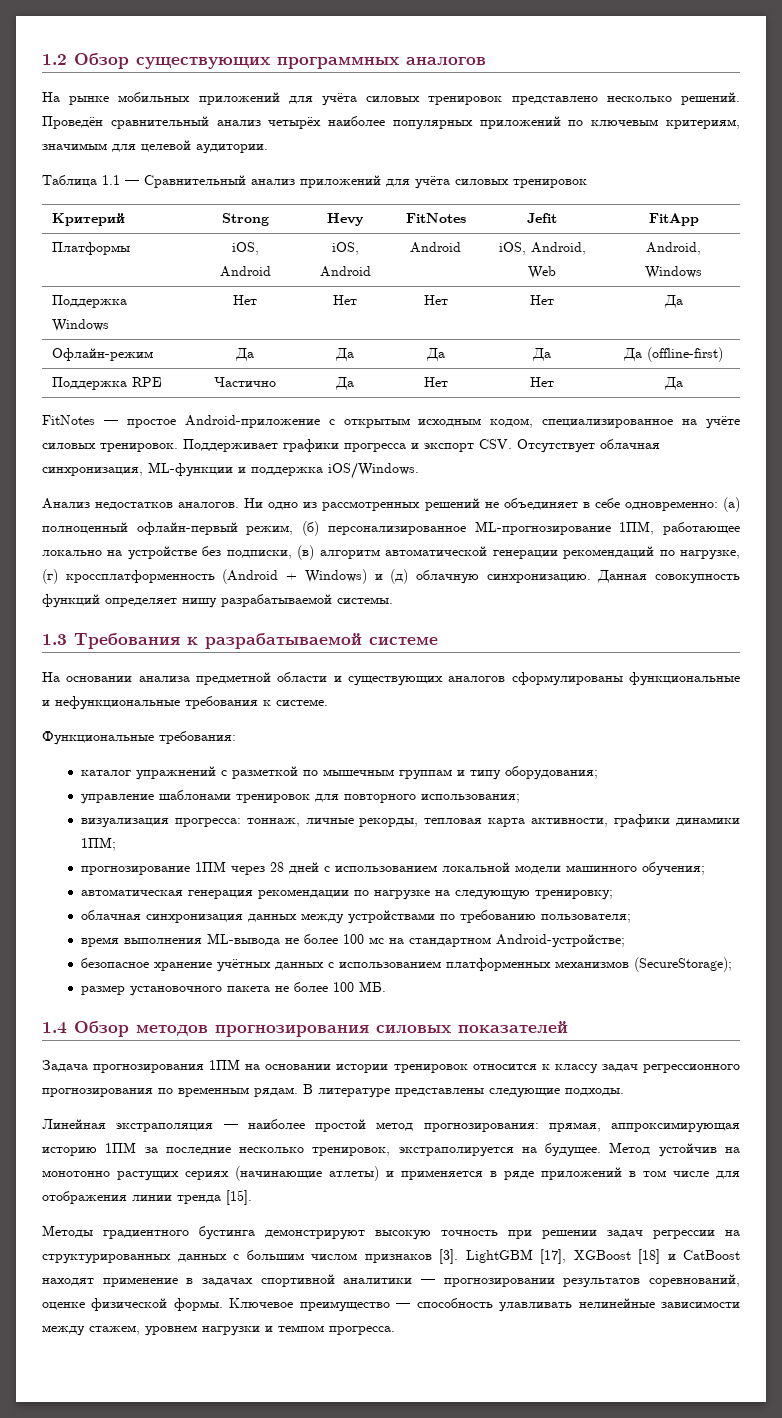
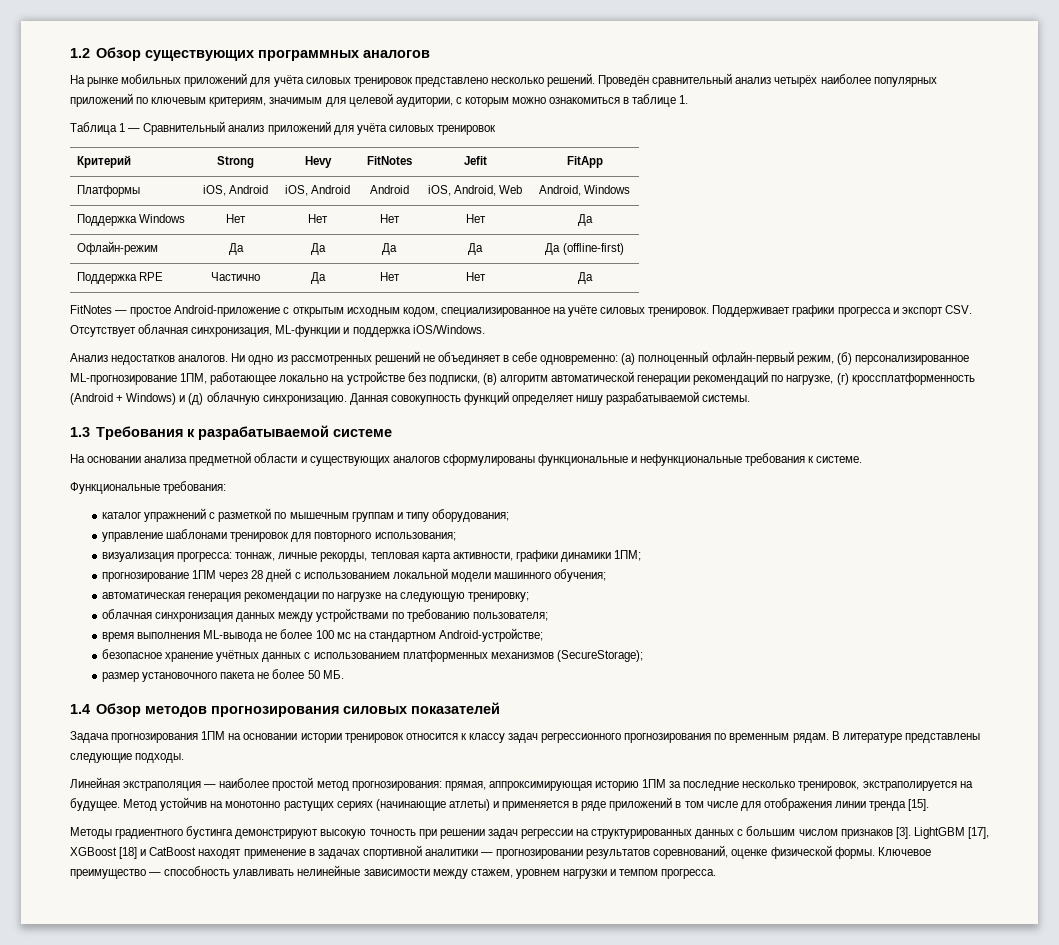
- Проведён сравнительный анализ четырёх наиболее популярных приложений по ключевым критериям, значимым для целевой аудитории.
+ Проведён сравнительный анализ четырёх наиболее популярных приложений по ключевым критериям, значимым для целевой аудитории, с которым можно ознакомиться в таблице 1.
- Таблица 1.1 — Сравнительный анализ приложений для учёта силовых тренировок
+ Таблица 1 — Сравнительный анализ приложений для учёта силовых тренировок
- размер установочного пакета не более 100 МБ.
+ размер установочного пакета не более 50 МБ.

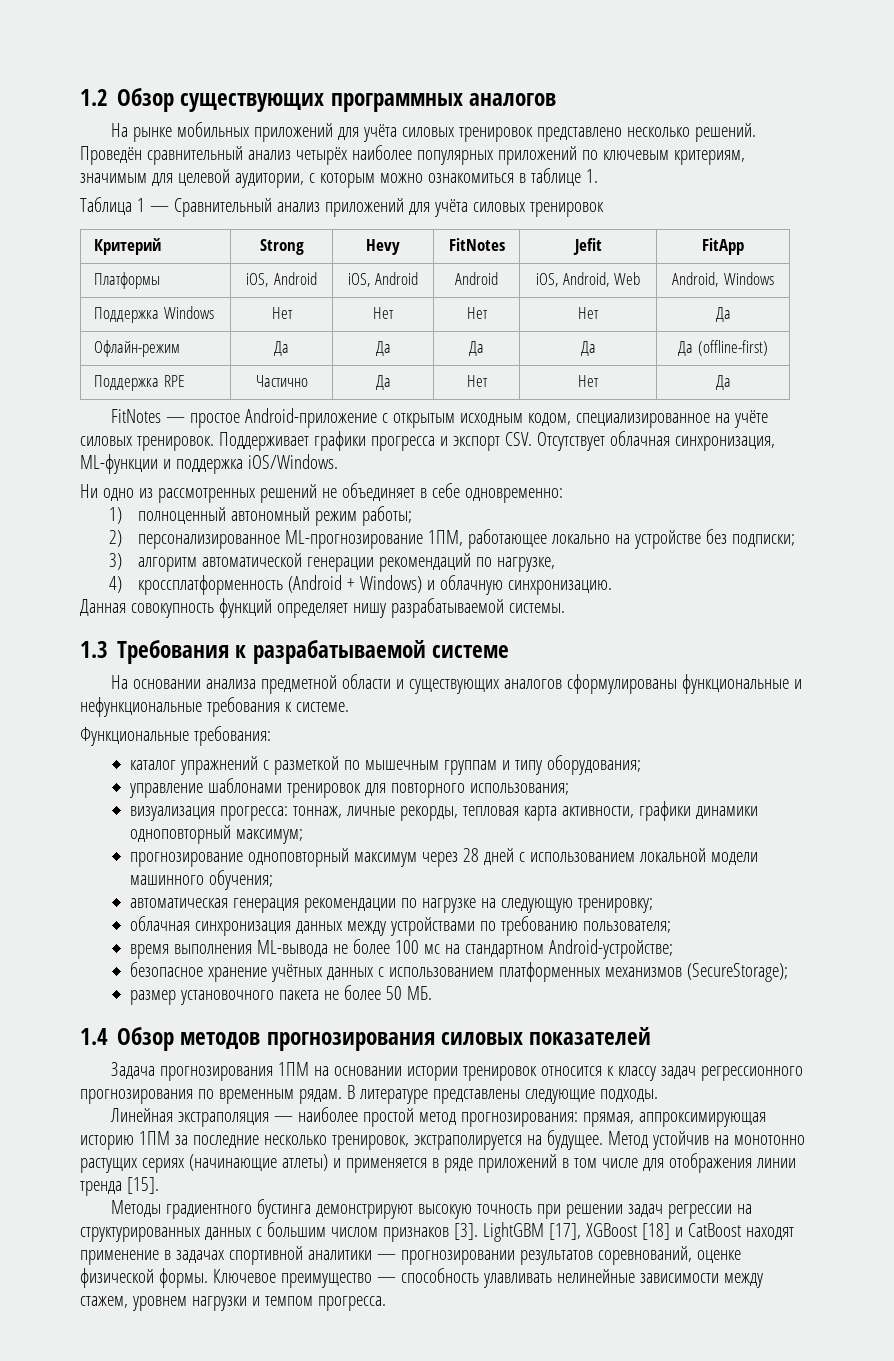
- Анализ недостатков аналогов. Ни одно из рассмотренных решений не объединяет в себе одновременно: (а) полноценный офлайн-первый режим, (б) персонализированное ML-прогнозирование 1ПМ, работающее локально на устройстве без подписки, (в) алгоритм автоматической генерации рекомендаций по нагрузке, (г) кроссплатформенность (Android + Windows) и (д) облачную синхронизацию. Данная совокупность функций определяет нишу разрабатываемой системы.
+ Ни одно из рассмотренных решений не объединяет в себе одновременно:
+ 1) полноценный автономный режим работы;
+ 2) персонализированное ML-прогнозирование 1ПМ, работающее локально на устройстве без подписки;
+ 3) алгоритм автоматической генерации рекомендаций по нагрузке,
+ 4) кроссплатформенность (Android + Windows) и облачную синхронизацию.
+ Данная совокупность функций определяет нишу разрабатываемой системы.
- визуализация прогресса: тоннаж, личные рекорды, тепловая карта активности, графики динамики 1ПМ;
+ визуализация прогресса: тоннаж, личные рекорды, тепловая карта активности, графики динамики одноповторный максимум;
- прогнозирование 1ПМ через 28 дней с использованием локальной модели машинного обучения;
+ прогнозирование одноповторный максимум через 28 дней с использованием локальной модели машинного обучения;

